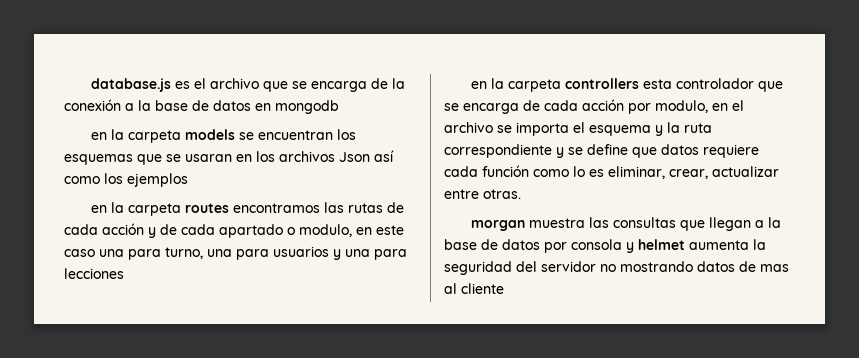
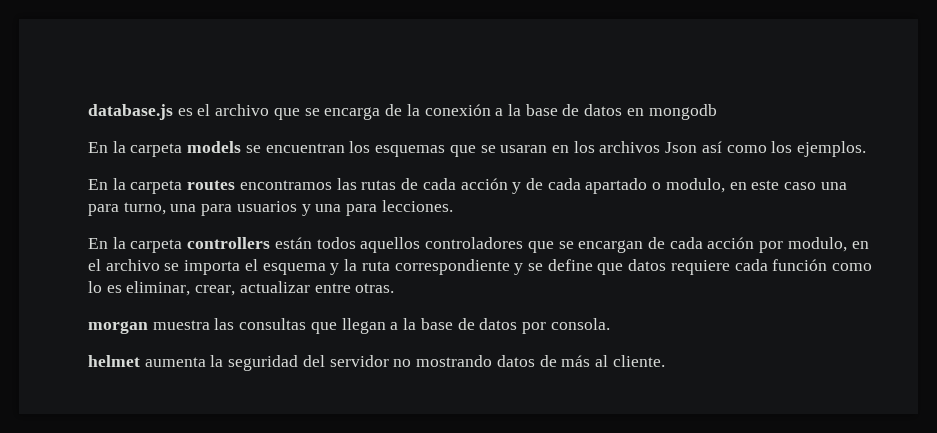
- en la carpeta models se encuentran los esquemas que se usaran en los archivos Json así como los ejemplos
- en la carpeta routes encontramos las rutas de cada acción y de cada apartado o modulo, en este caso una para turno, una para usuarios y una para lecciones
- en la carpeta controllers esta controlador que se encarga de cada acción por modulo, en el archivo se importa el esquema y la ruta correspondiente y se define que datos requiere cada función como lo es eliminar, crear, actualizar entre otras.
+ En la carpeta models se encuentran los esquemas que se usaran en los archivos Json así como los ejemplos.
+ En la carpeta routes encontramos las rutas de cada acción y de cada apartado o modulo, en este caso una para turno, una para usuarios y una para lecciones.
+ En la carpeta controllers están todos aquellos controladores que se encargan de cada acción por modulo, en el archivo se importa el esquema y la ruta correspondiente y se define que datos requiere cada función como lo es eliminar, crear, actualizar entre otras.
- morgan muestra las consultas que llegan a la base de datos por consola y helmet aumenta la seguridad del servidor no mostrando datos de mas al cliente
+ morgan muestra las consultas que llegan a la base de datos por consola.
+ helmet aumenta la seguridad del servidor no mostrando datos de más al cliente.

